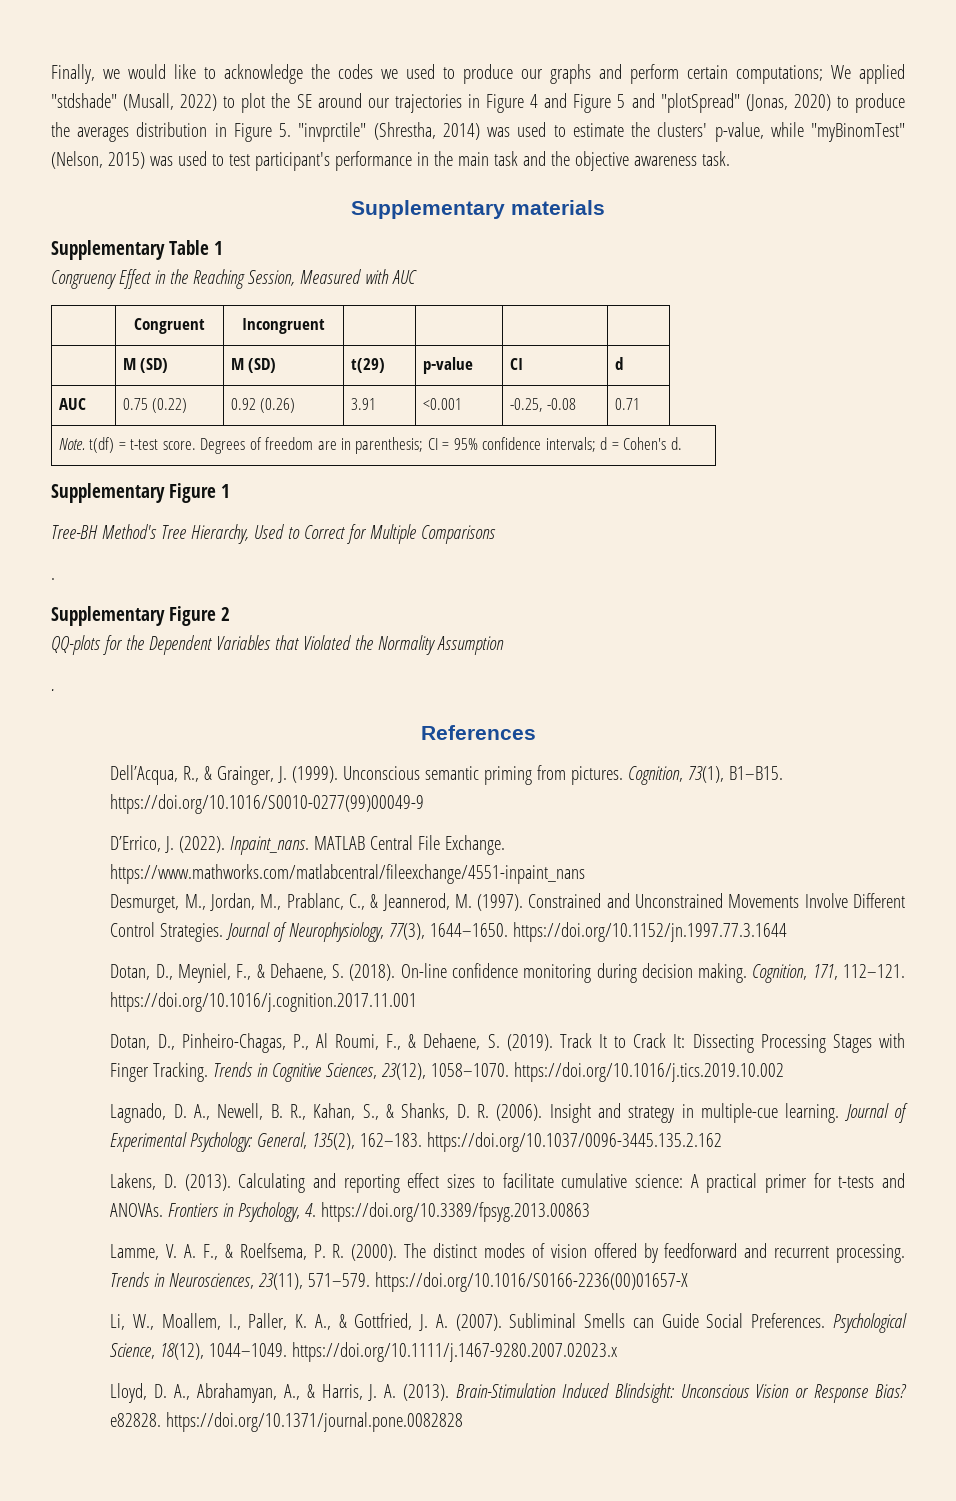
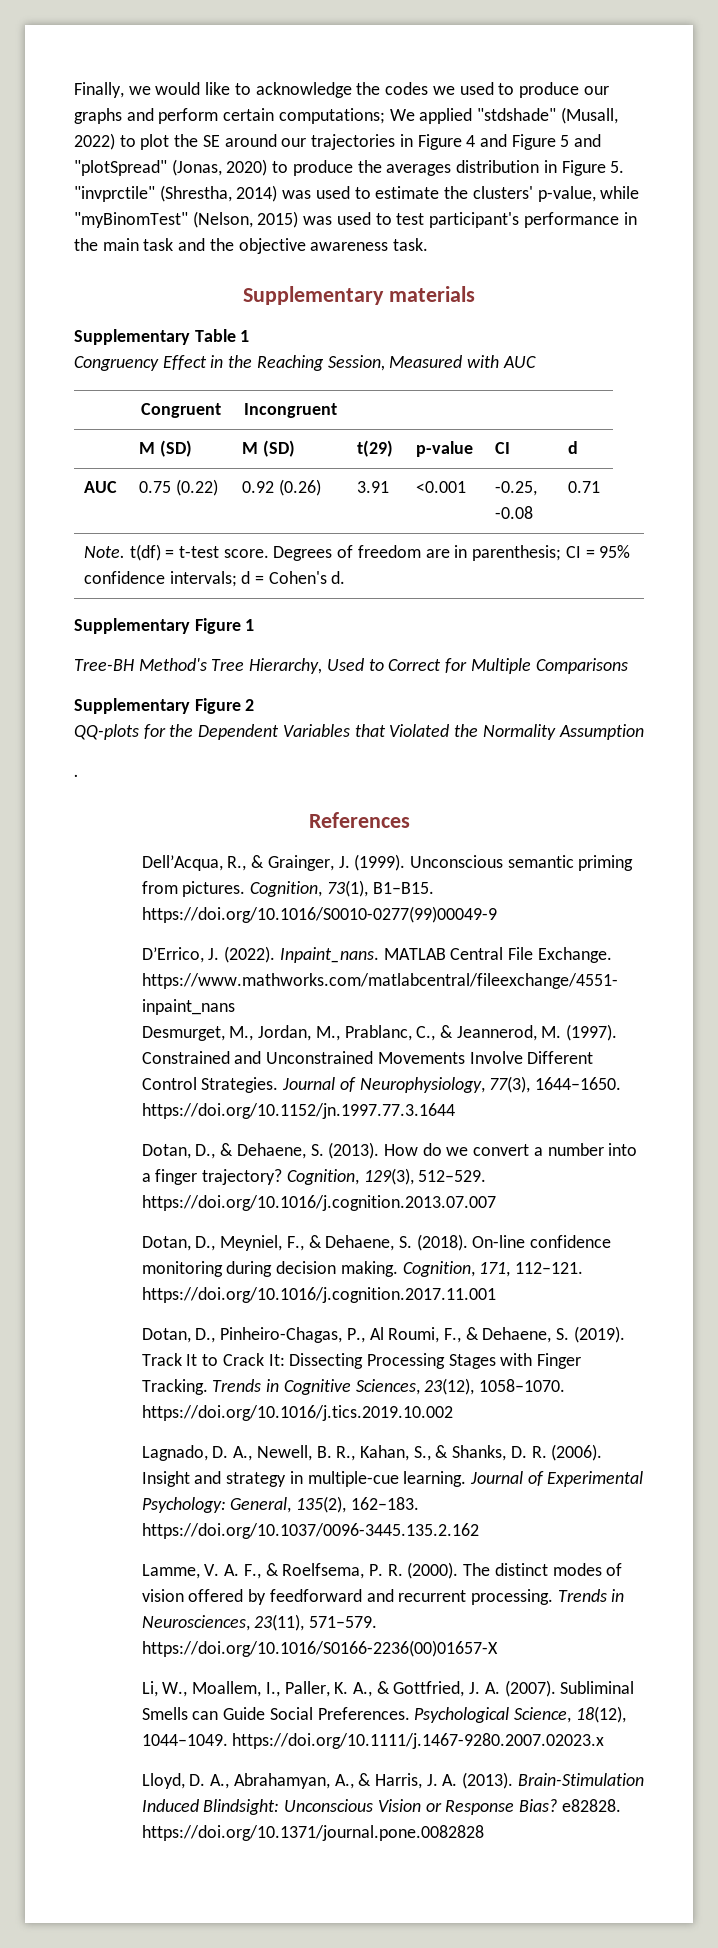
  Tree-BH Method's Tree Hierarchy, Used to Correct for Multiple Comparisons
- .
+ Dotan, D., & Dehaene, S. (2013). How do we convert a number into a finger trajectory? Cognition, 129(3), 512–529. https://doi.org/10.1016/j.cognition.2013.07.007
- Lakens, D. (2013). Calculating and reporting effect sizes to facilitate cumulative science: A practical primer for t-tests and ANOVAs. Frontiers in Psychology, 4. https://doi.org/10.3389/fpsyg.2013.00863

